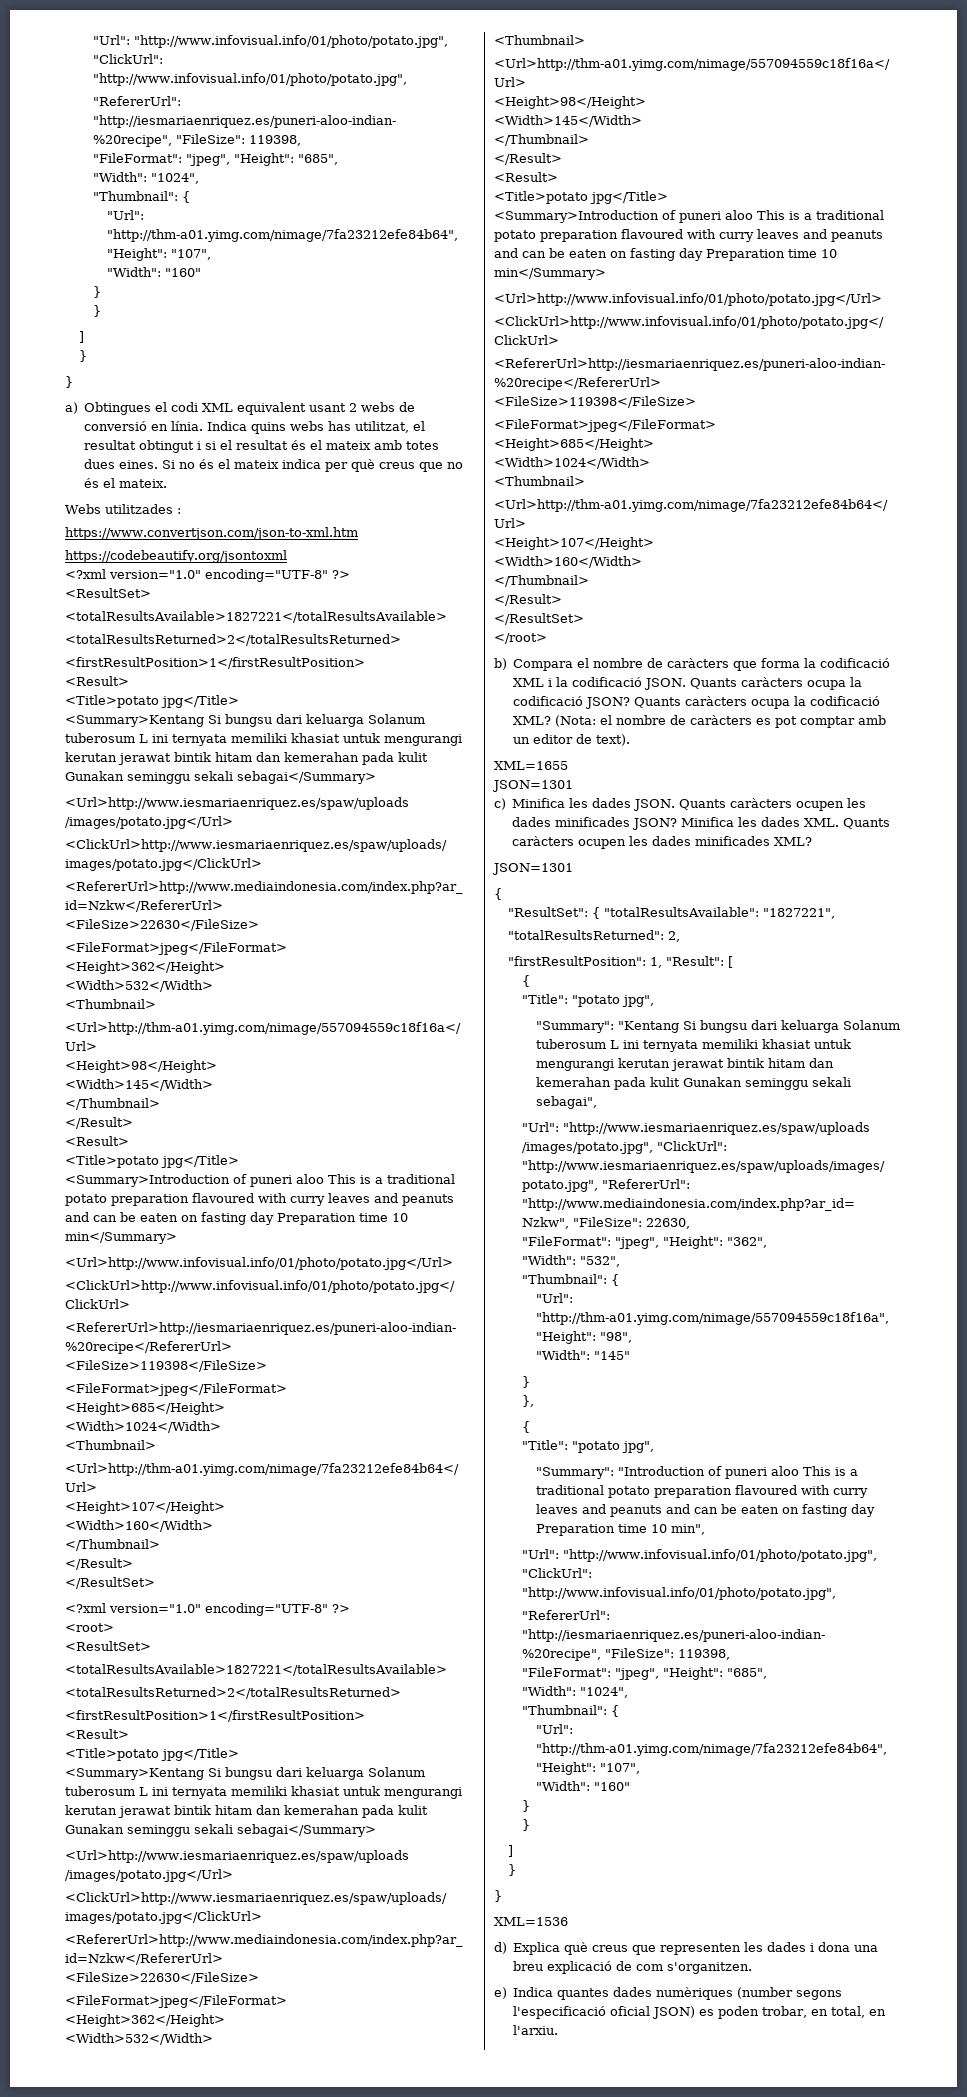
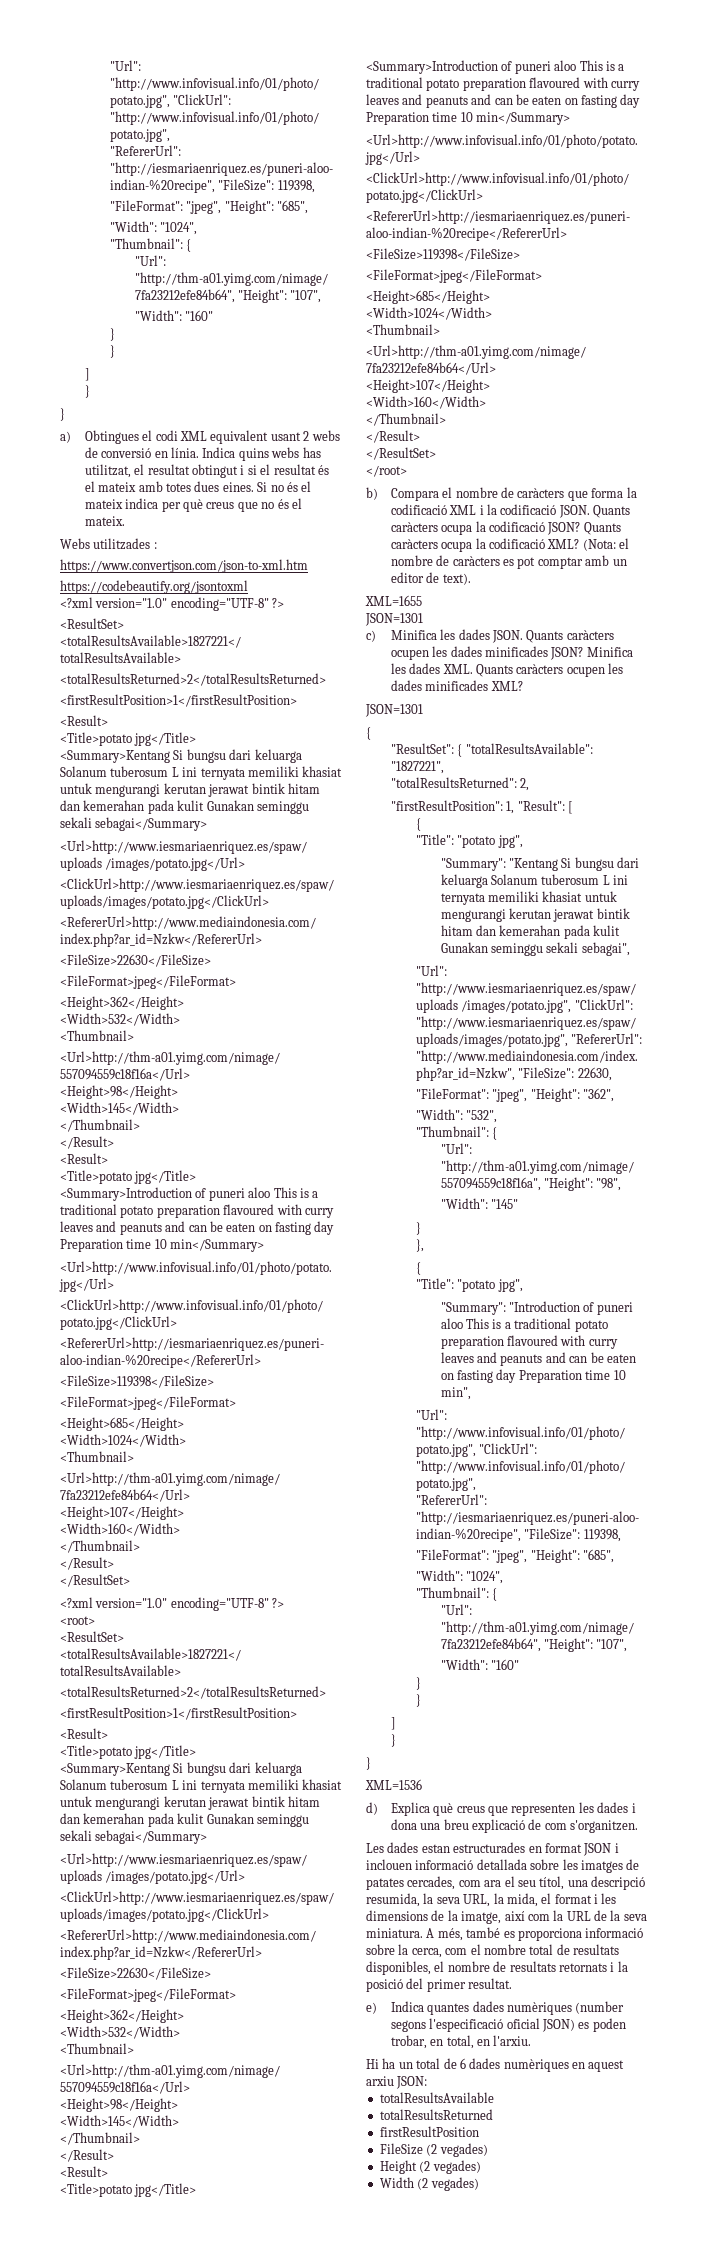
+ Les dades estan estructurades en format JSON i inclouen informació detallada sobre les imatges de patates cercades, com ara el seu títol, una descripció resumida, la seva URL, la mida, el format i les dimensions de la imatge, així com la URL de la seva miniatura. A més, també es proporciona informació sobre la cerca, com el nombre total de resultats disponibles, el nombre de resultats retornats i la posició del primer resultat.
+ Hi ha un total de 6 dades numèriques en aquest arxiu JSON:
+ totalResultsAvailable
+ totalResultsReturned
+ firstResultPosition
+ FileSize (2 vegades)
+ Height (2 vegades)
+ Width (2 vegades)

